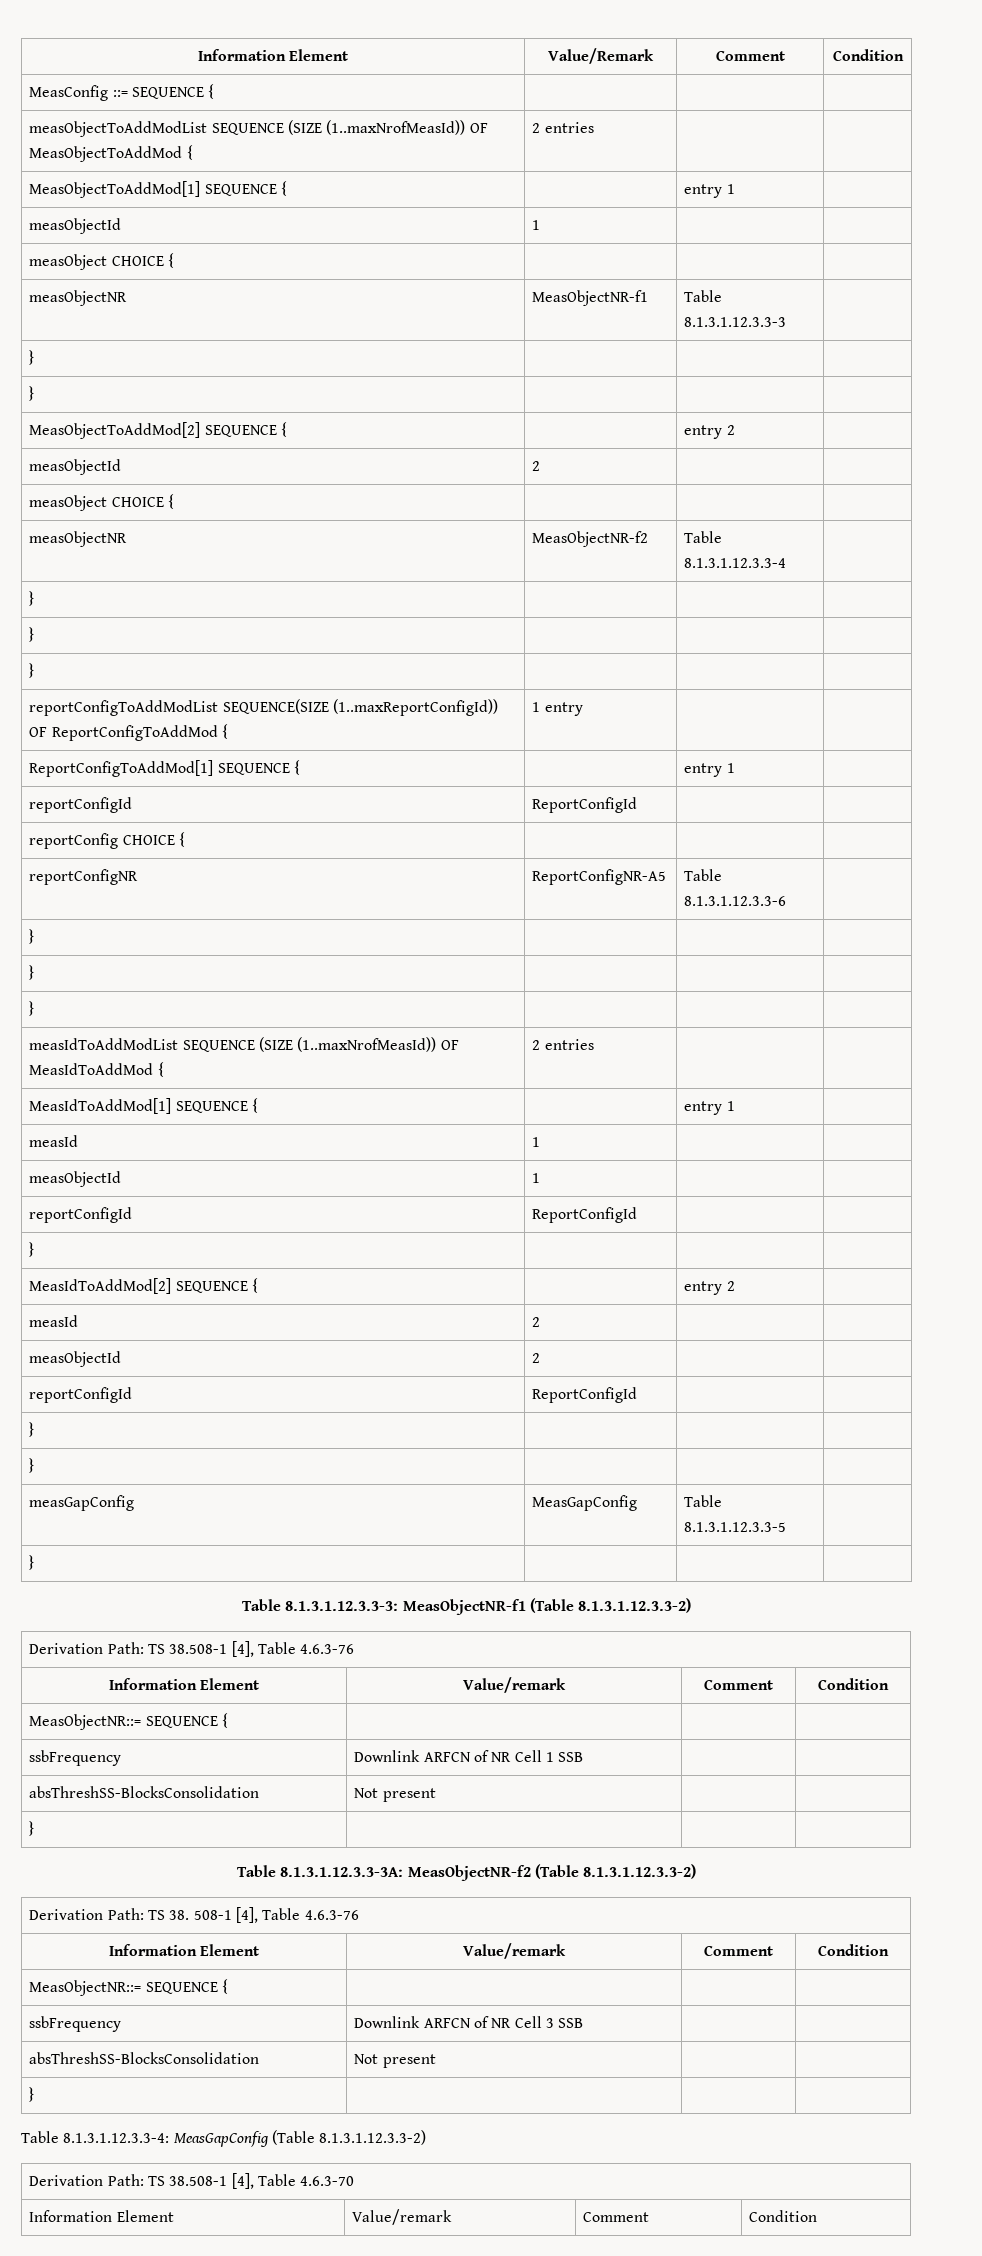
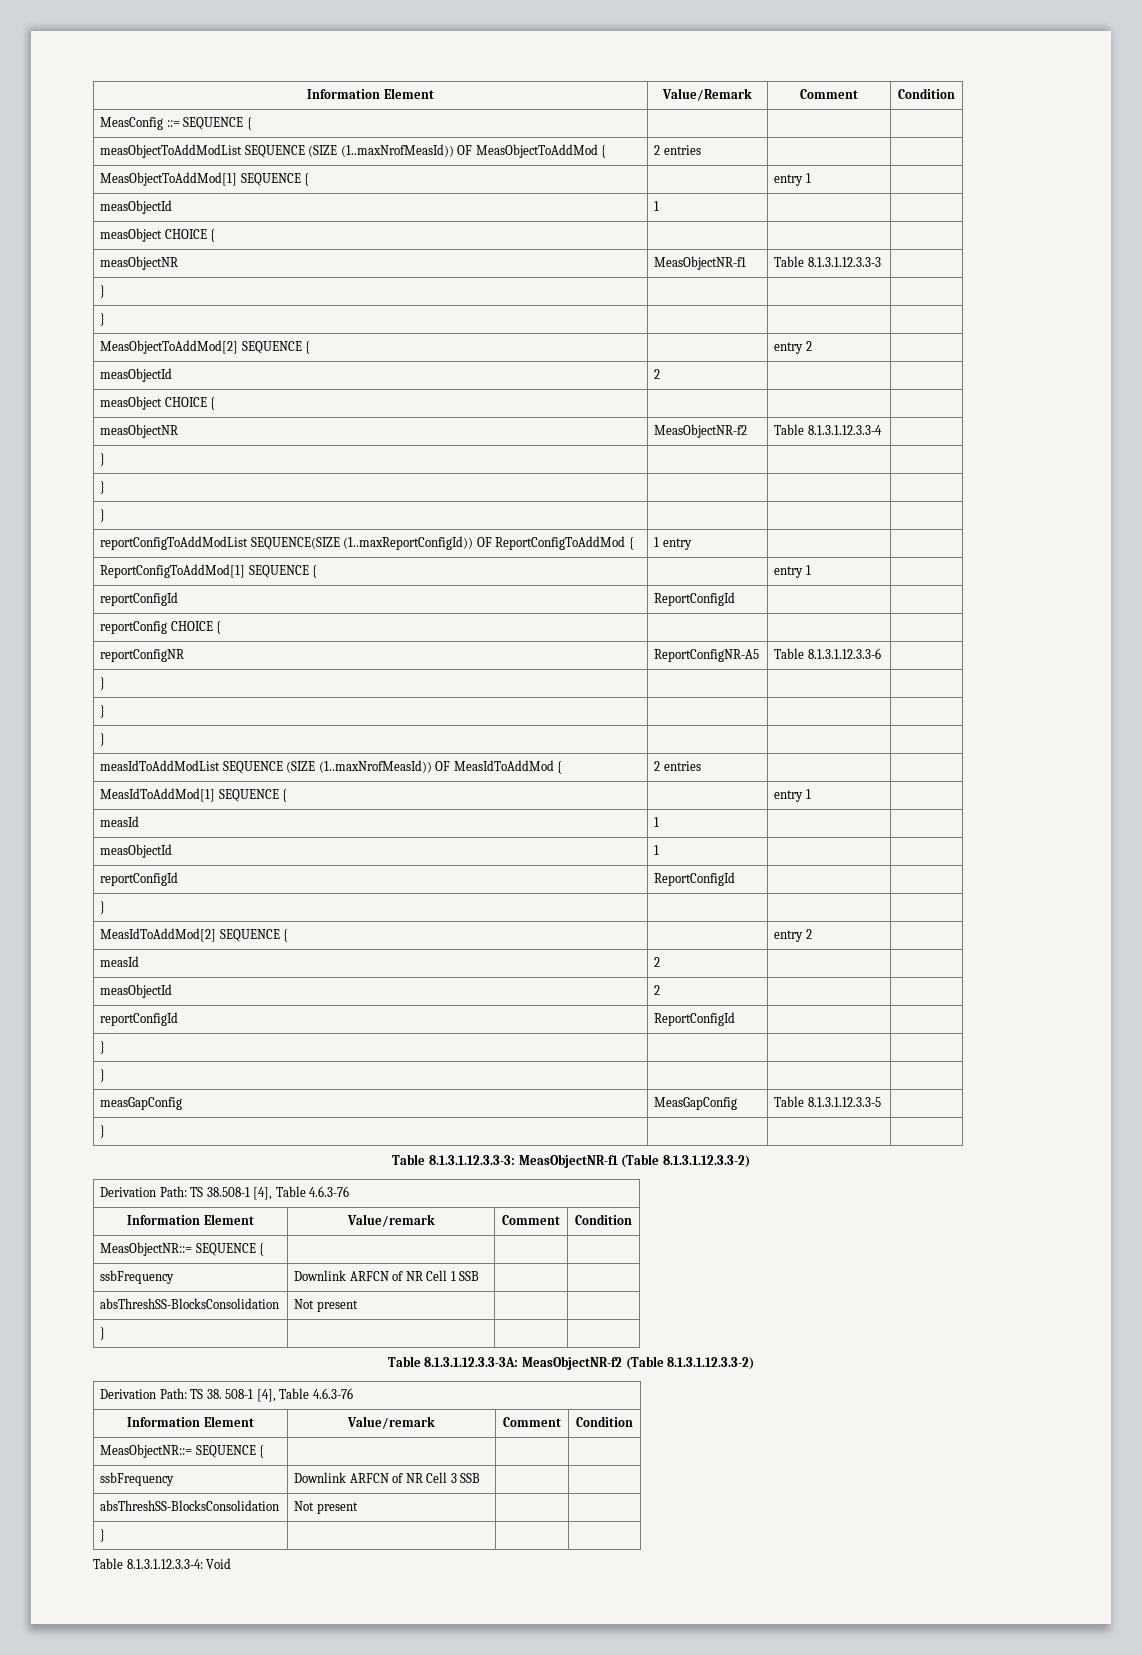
- Table 8.1.3.1.12.3.3-4: MeasGapConfig (Table 8.1.3.1.12.3.3-2)
- Derivation Path: TS 38.508-1 [4], Table 4.6.3-70
- Information Element | Value/remark | Comment | Condition
+ Table 8.1.3.1.12.3.3-4: Void

